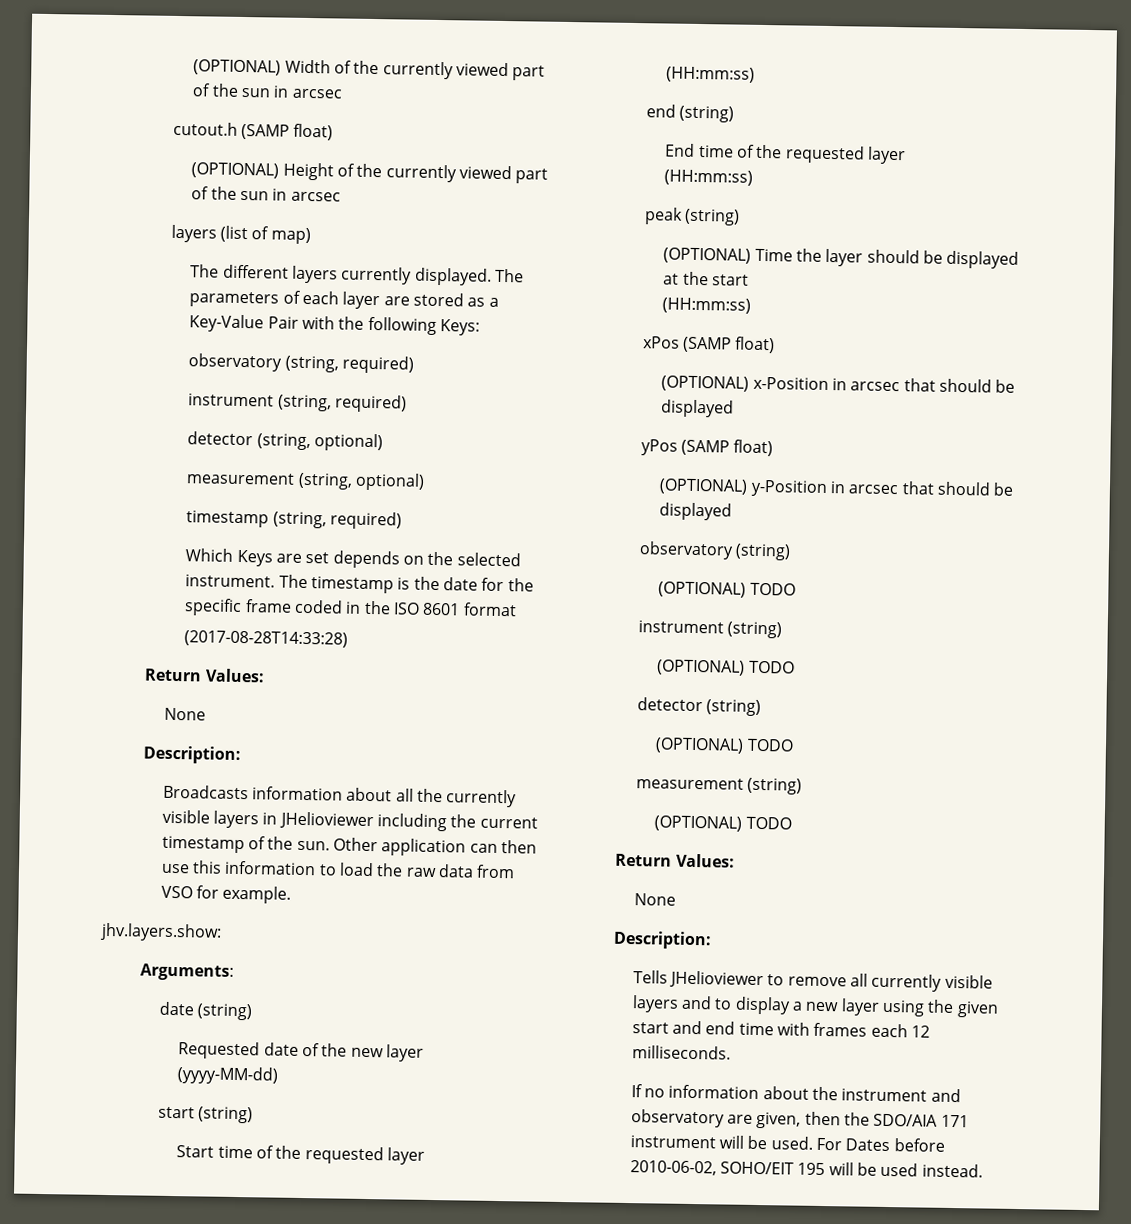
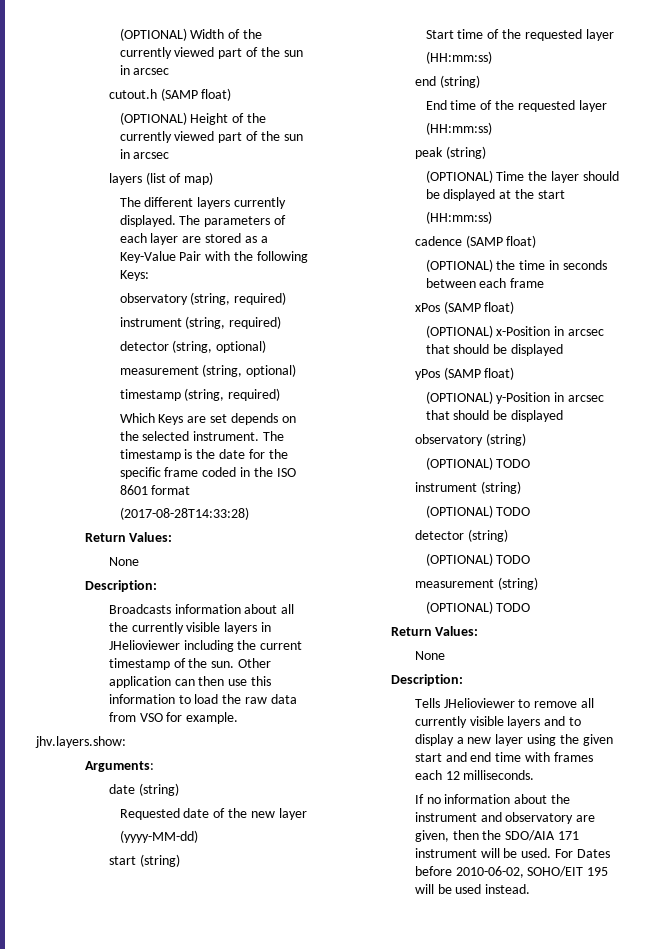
+ cadence (SAMP float)
+ (OPTIONAL) the time in seconds between each frame

